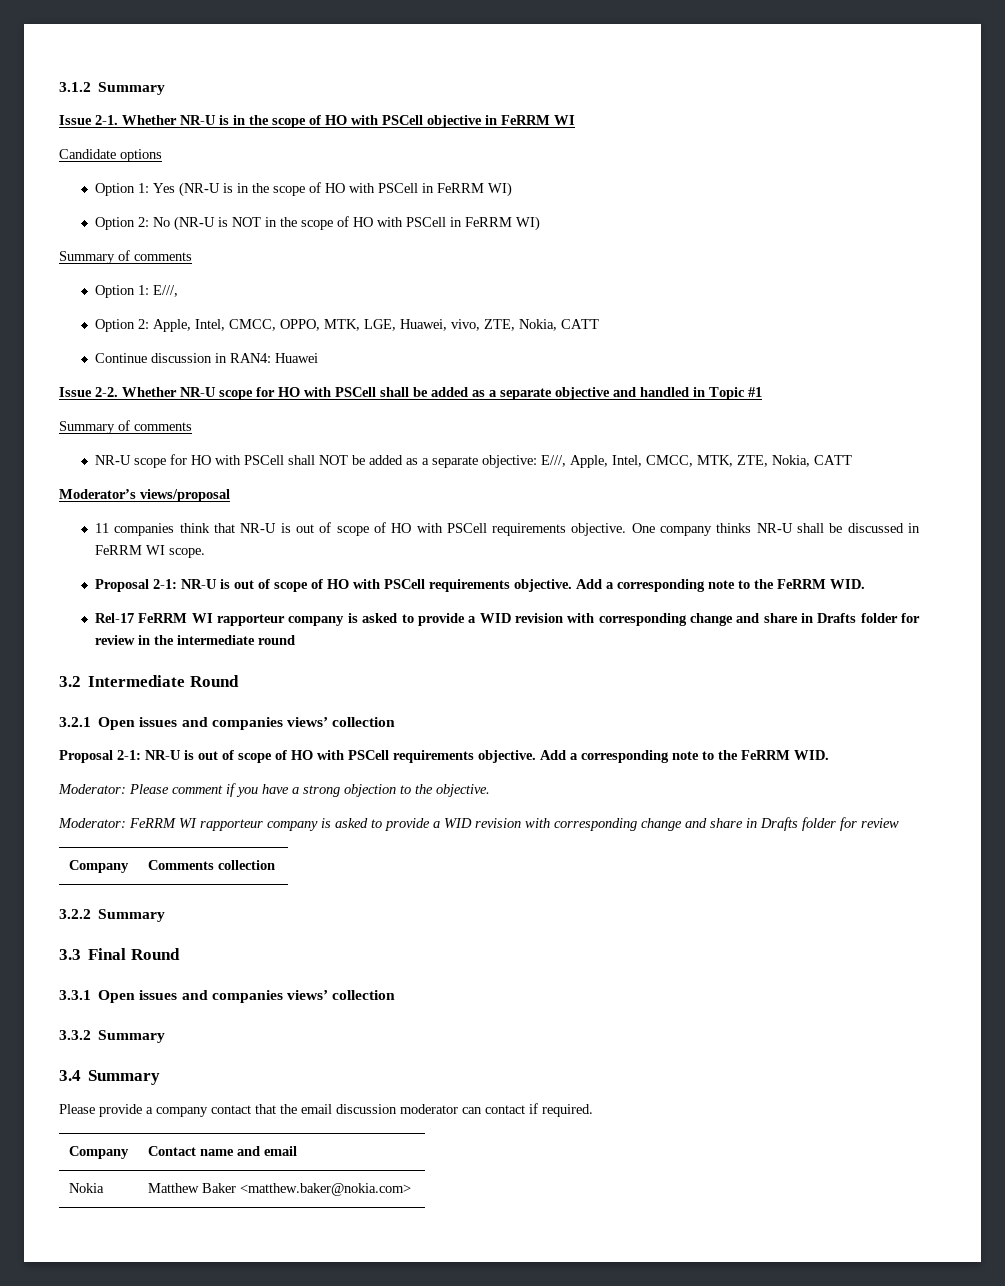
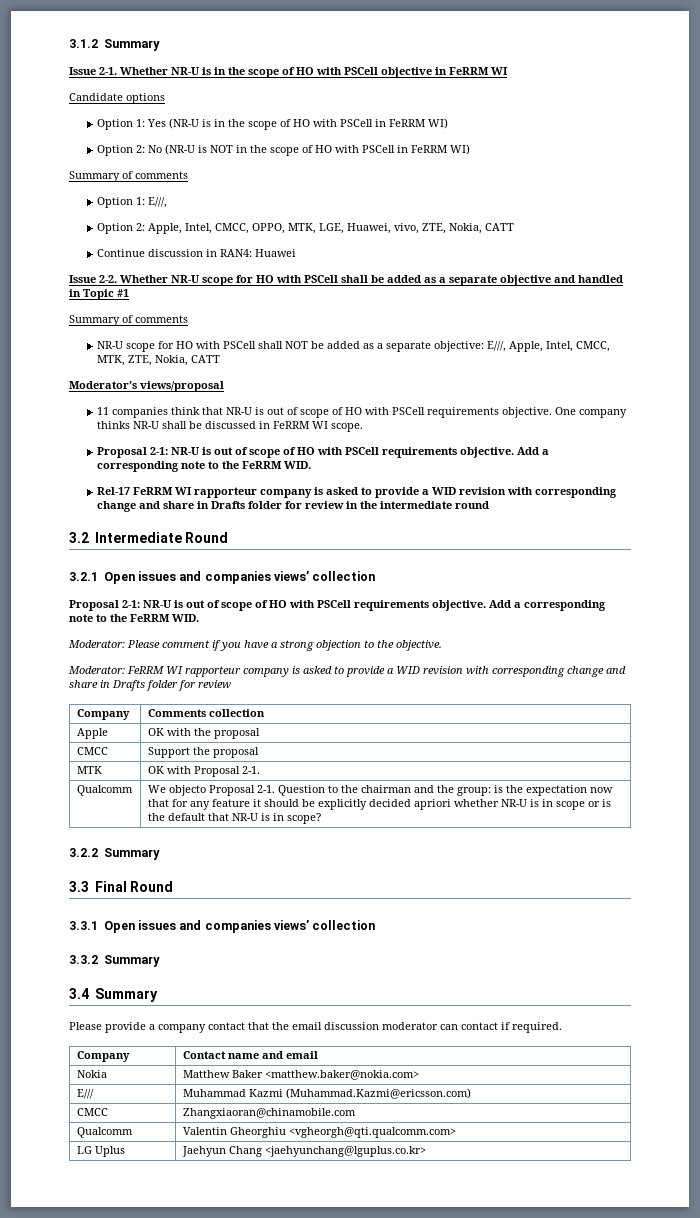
+ Apple | OK with the proposal
+ CMCC | Support the proposal
+ MTK | OK with Proposal 2-1.
+ Qualcomm | We objecto Proposal 2-1. Question to the chairman and the group: is the expectation now that for any feature it should be explicitly decided apriori whether NR-U is in scope or is the default that NR-U is in scope?
+ E/// | Muhammad Kazmi (Muhammad.Kazmi@ericsson.com)
+ CMCC | Zhangxiaoran@chinamobile.com
+ Qualcomm | Valentin Gheorghiu <vgheorgh@qti.qualcomm.com>
+ LG Uplus | Jaehyun Chang <jaehyunchang@lguplus.co.kr>

